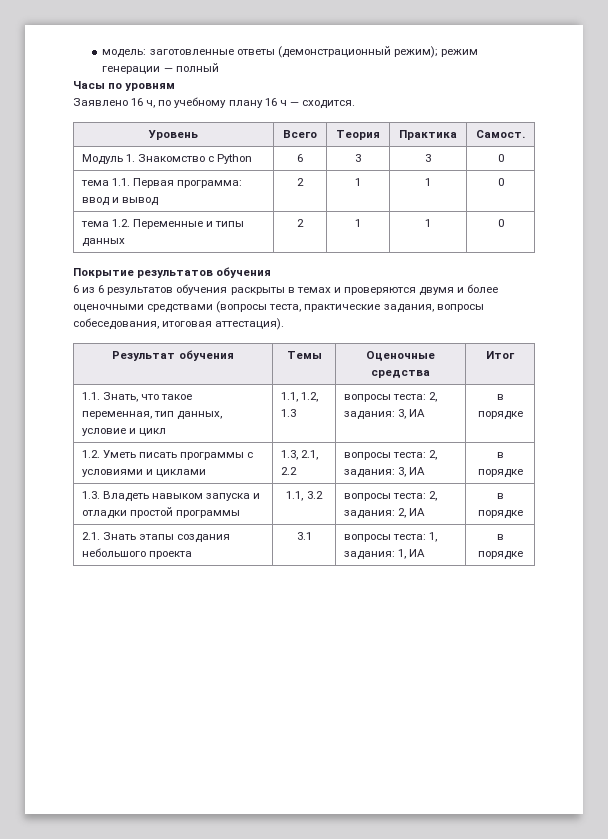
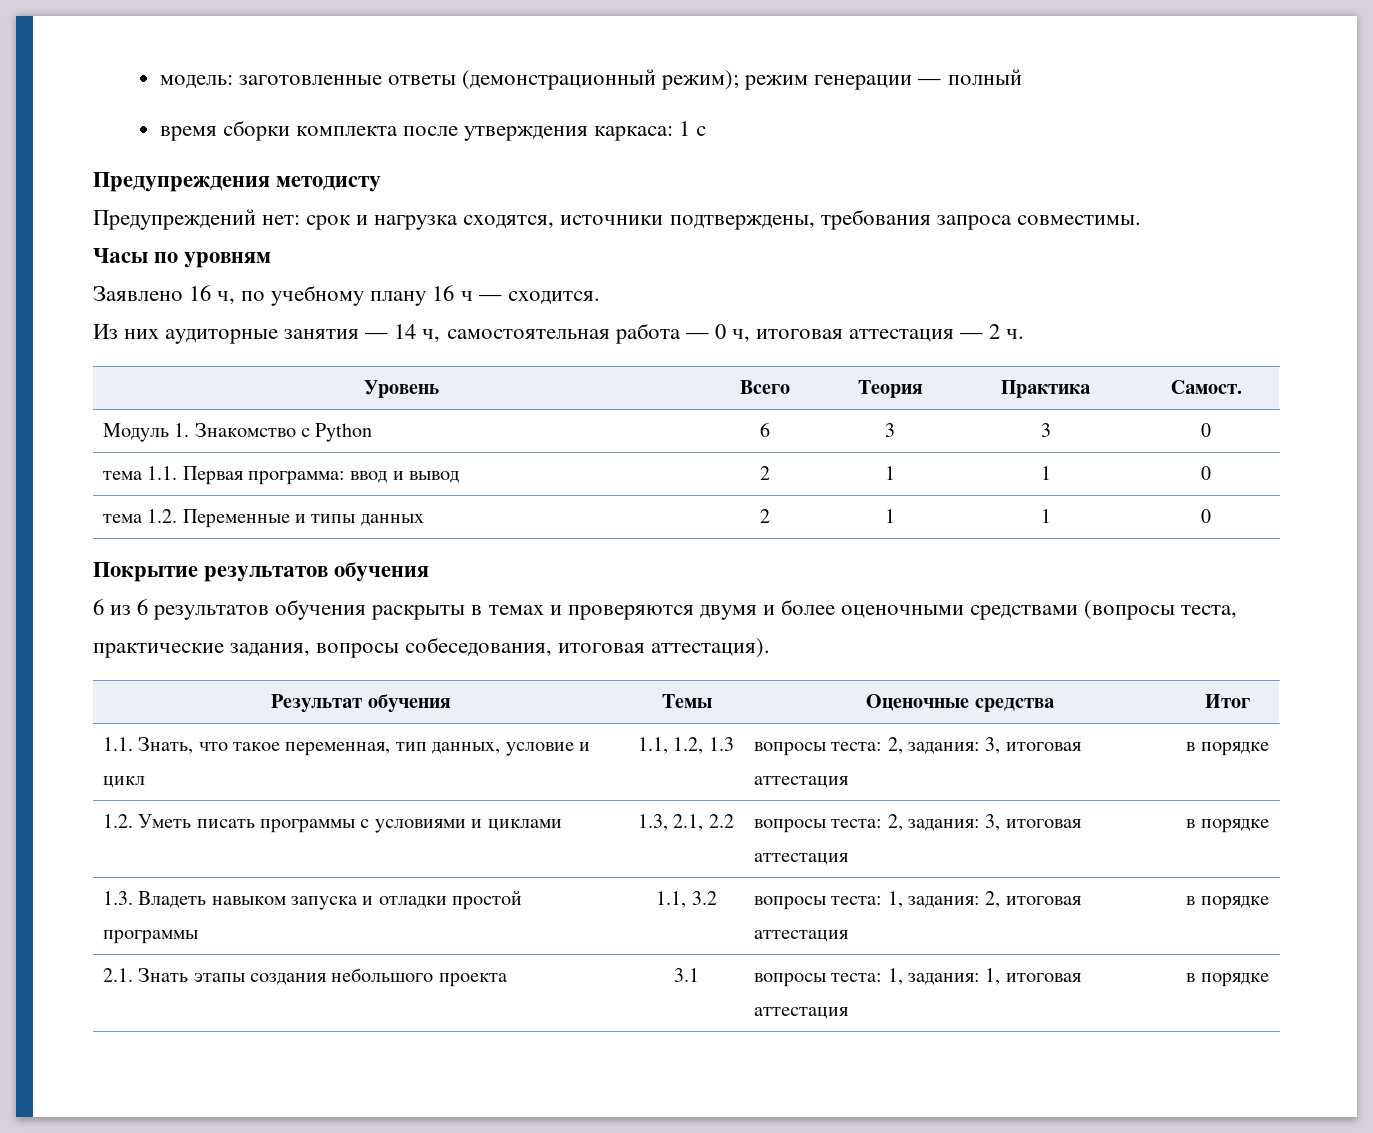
+ время сборки комплекта после утверждения каркаса: 1 с
+ Предупреждения методисту
+ Предупреждений нет: срок и нагрузка сходятся, источники подтверждены, требования запроса совместимы.
+ Из них аудиторные занятия — 14 ч, самостоятельная работа — 0 ч, итоговая аттестация — 2 ч.
- 1.1. Знать, что такое переменная, тип данных, условие и цикл | 1.1, 1.2, 1.3 | вопросы теста: 2, задания: 3, ИА | в порядке
+ 1.1. Знать, что такое переменная, тип данных, условие и цикл | 1.1, 1.2, 1.3 | вопросы теста: 2, задания: 3, итоговая аттестация | в порядке
- 1.2. Уметь писать программы с условиями и циклами | 1.3, 2.1, 2.2 | вопросы теста: 2, задания: 3, ИА | в порядке
+ 1.2. Уметь писать программы с условиями и циклами | 1.3, 2.1, 2.2 | вопросы теста: 2, задания: 3, итоговая аттестация | в порядке
- 1.3. Владеть навыком запуска и отладки простой программы | 1.1, 3.2 | вопросы теста: 2, задания: 2, ИА | в порядке
+ 1.3. Владеть навыком запуска и отладки простой программы | 1.1, 3.2 | вопросы теста: 1, задания: 2, итоговая аттестация | в порядке
- 2.1. Знать этапы создания небольшого проекта | 3.1 | вопросы теста: 1, задания: 1, ИА | в порядке
+ 2.1. Знать этапы создания небольшого проекта | 3.1 | вопросы теста: 1, задания: 1, итоговая аттестация | в порядке

